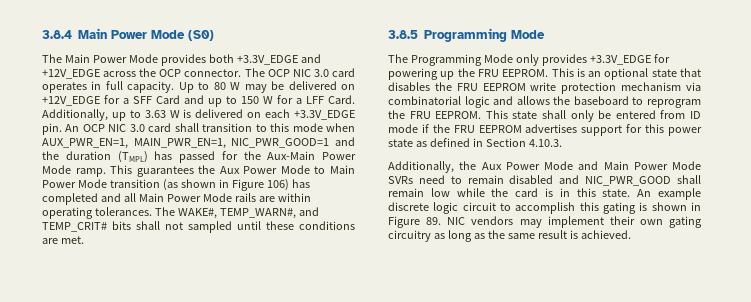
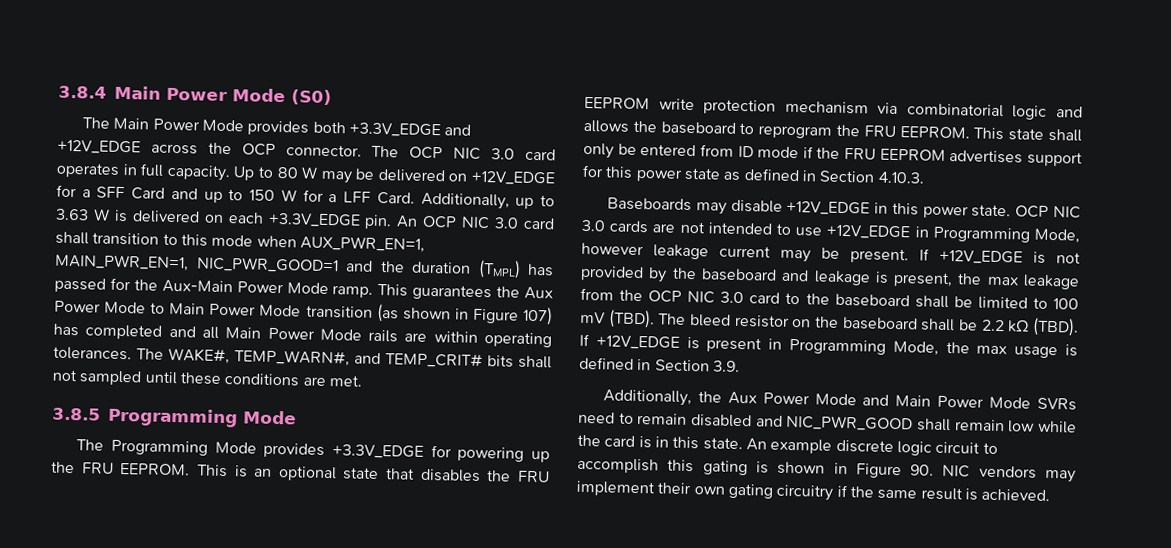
- This guarantees the Aux Power Mode to Main Power Mode transition (as shown in Figure 106) has completed and all Main Power Mode rails are within operating tolerances.
+ This guarantees the Aux Power Mode to Main Power Mode transition (as shown in Figure 107) has completed and all Main Power Mode rails are within operating tolerances.
- The Programming Mode only provides +3.3V_EDGE for powering up the FRU EEPROM.
+ The Programming Mode provides +3.3V_EDGE for powering up the FRU EEPROM.
+ Baseboards may disable +12V_EDGE in this power state. OCP NIC 3.0 cards are not intended to use +12V_EDGE in Programming Mode, however leakage current may be present. If +12V_EDGE is not provided by the baseboard and leakage is present, the max leakage from the OCP NIC 3.0 card to the baseboard shall be limited to 100 mV (TBD). The bleed resistor on the baseboard shall be 2.2 kΩ (TBD). If +12V_EDGE is present in Programming Mode, the max usage is defined in Section 3.9.
- An example discrete logic circuit to accomplish this gating is shown in Figure 89. NIC vendors may implement their own gating circuitry as long as the same result is achieved.
+ An example discrete logic circuit to accomplish this gating is shown in Figure 90. NIC vendors may implement their own gating circuitry if the same result is achieved.

